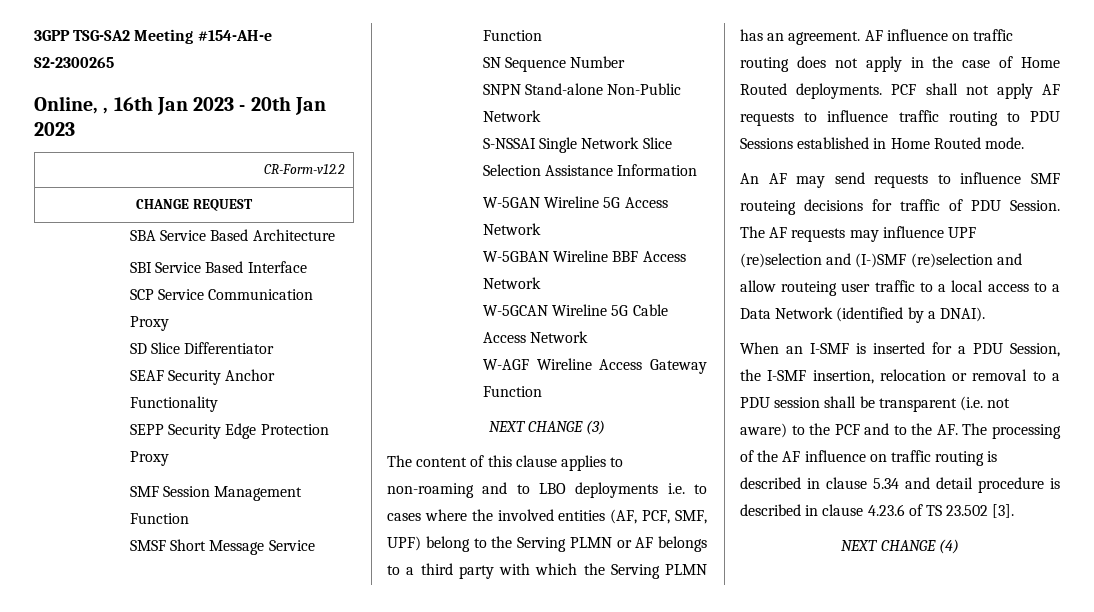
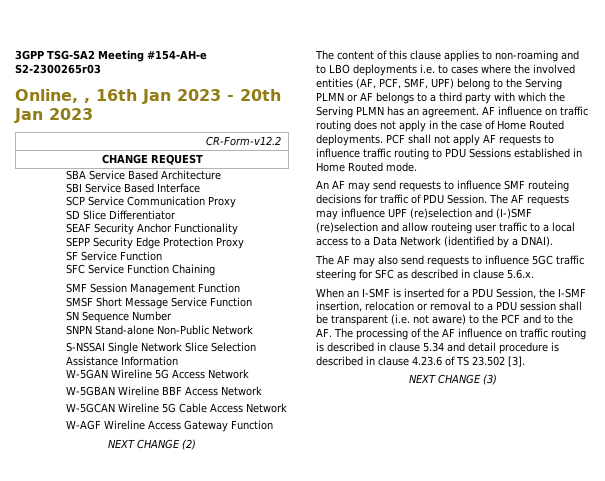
- 3GPP TSG-SA2 Meeting #154-AH-e S2-2300265
+ 3GPP TSG-SA2 Meeting #154-AH-e S2-2300265r03
+ SF Service Function
+ SFC Service Function Chaining
- NEXT CHANGE (3)
+ NEXT CHANGE (2)
+ The AF may also send requests to influence 5GC traffic steering for SFC as described in clause 5.6.x.
- NEXT CHANGE (4)
+ NEXT CHANGE (3)

